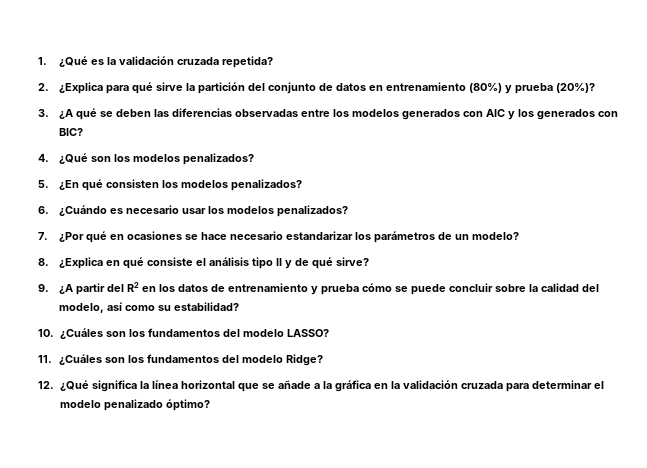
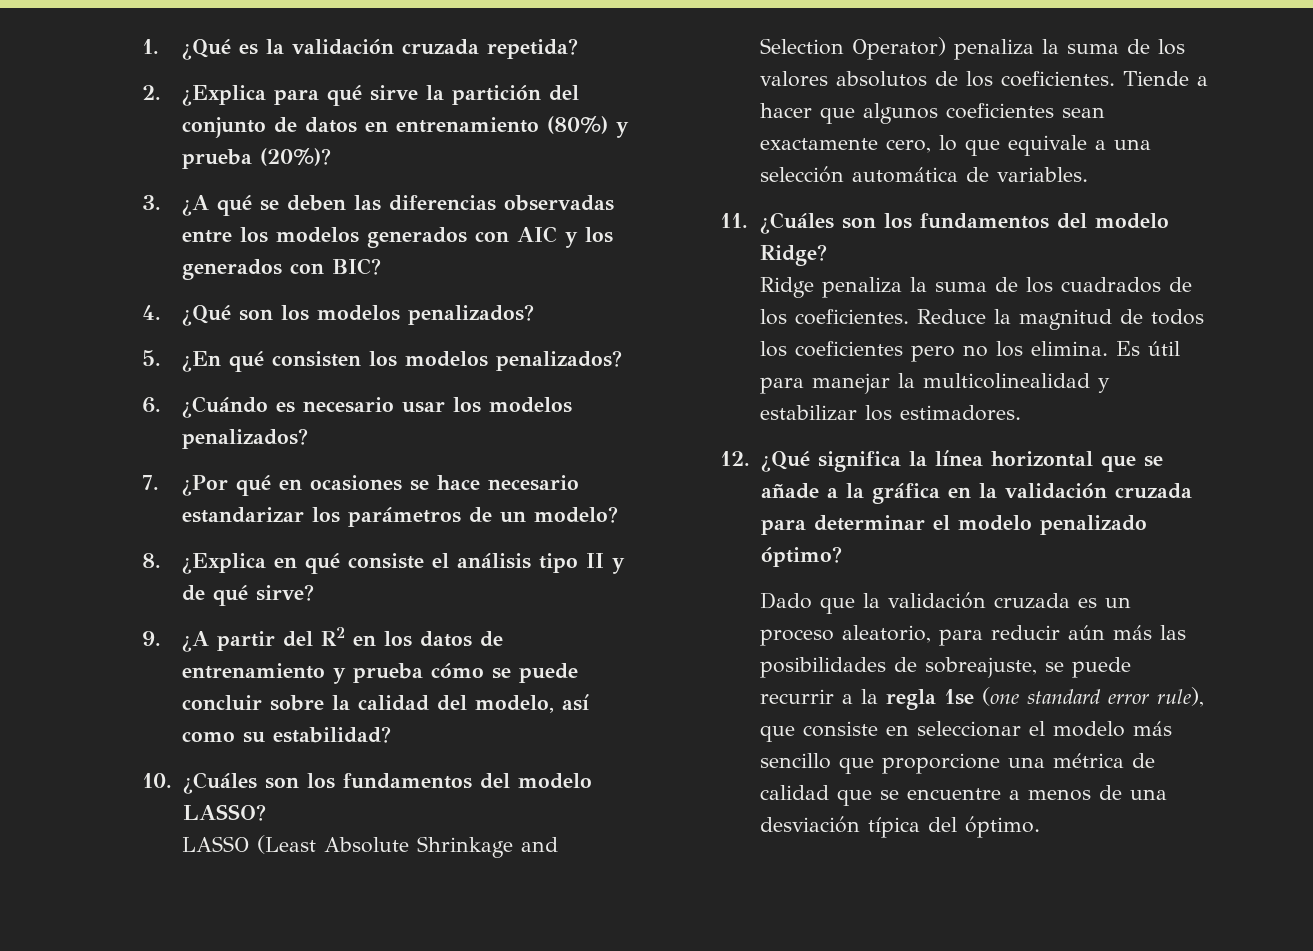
+ LASSO (Least Absolute Shrinkage and Selection Operator) penaliza la suma de los valores absolutos de los coeficientes. Tiende a hacer que algunos coeficientes sean exactamente cero, lo que equivale a una selección automática de variables.
+ Ridge penaliza la suma de los cuadrados de los coeficientes. Reduce la magnitud de todos los coeficientes pero no los elimina. Es útil para manejar la multicolinealidad y estabilizar los estimadores.
+ Dado que la validación cruzada es un proceso aleatorio, para reducir aún más las posibilidades de sobreajuste, se puede recurrir a la regla 1se (one standard error rule), que consiste en seleccionar el modelo más sencillo que proporcione una métrica de calidad que se encuentre a menos de una desviación típica del óptimo.

